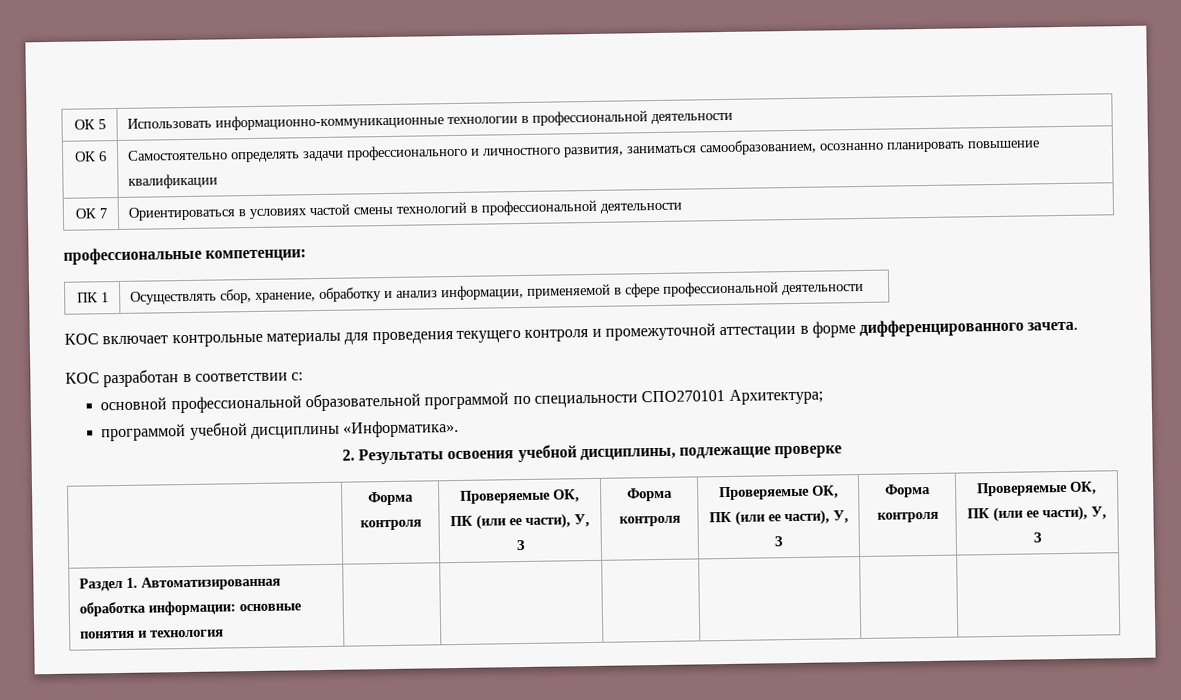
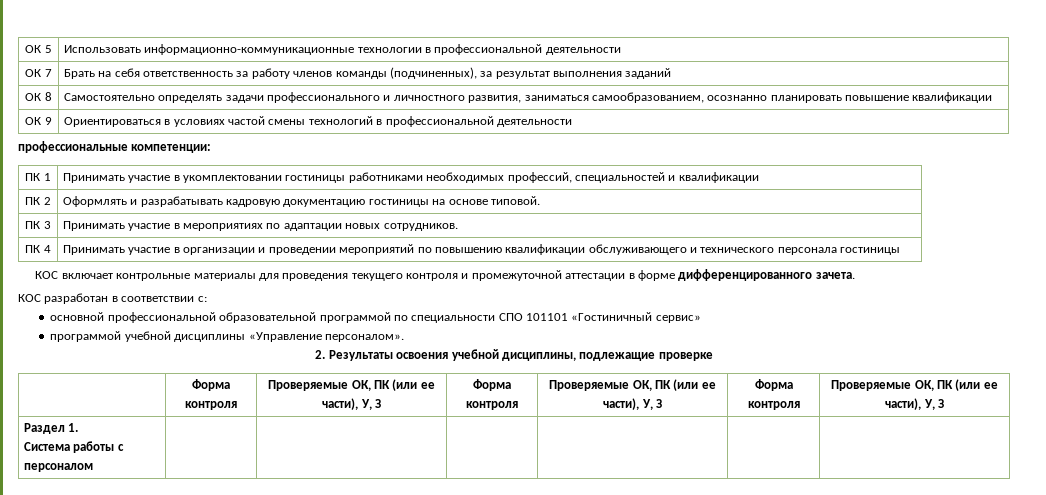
- ОК 6 | Самостоятельно определять задачи профессионального и личностного развития, заниматься самообразованием, осознанно планировать повышение квалификации
+ ОК 7 | Брать на себя ответственность за работу членов команды (подчиненных), за результат выполнения заданий
+ ОК 8 | Самостоятельно определять задачи профессионального и личностного развития, заниматься самообразованием, осознанно планировать повышение квалификации
- ОК 7 | Ориентироваться в условиях частой смены технологий в профессиональной деятельности
+ ОК 9 | Ориентироваться в условиях частой смены технологий в профессиональной деятельности
- ПК 1 | Осуществлять сбор, хранение, обработку и анализ информации, применяемой в сфере профессиональной деятельности
+ ПК 1 | Принимать участие в укомплектовании гостиницы работниками необходимых профессий, специальностей и квалификации
+ ПК 2 | Оформлять и разрабатывать кадровую документацию гостиницы на основе типовой.
+ ПК 3 | Принимать участие в мероприятиях по адаптации новых сотрудников.
+ ПК 4 | Принимать участие в организации и проведении мероприятий по повышению квалификации обслуживающего и технического персонала гостиницы
- основной профессиональной образовательной программой по специальности СПО270101 Архитектура;
+ основной профессиональной образовательной программой по специальности СПО 101101 «Гостиничный сервис»
- программой учебной дисциплины «Информатика».
+ программой учебной дисциплины «Управление персоналом».
- Раздел 1. Автоматизированная обработка информации: основные понятия и технология | | | | | |
+ Раздел 1.
+ Система работы с персоналом | | | | | |

